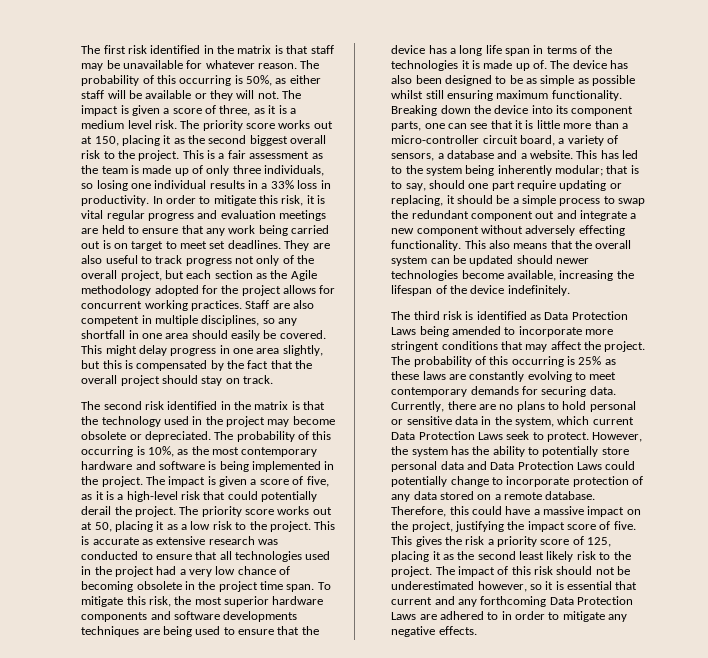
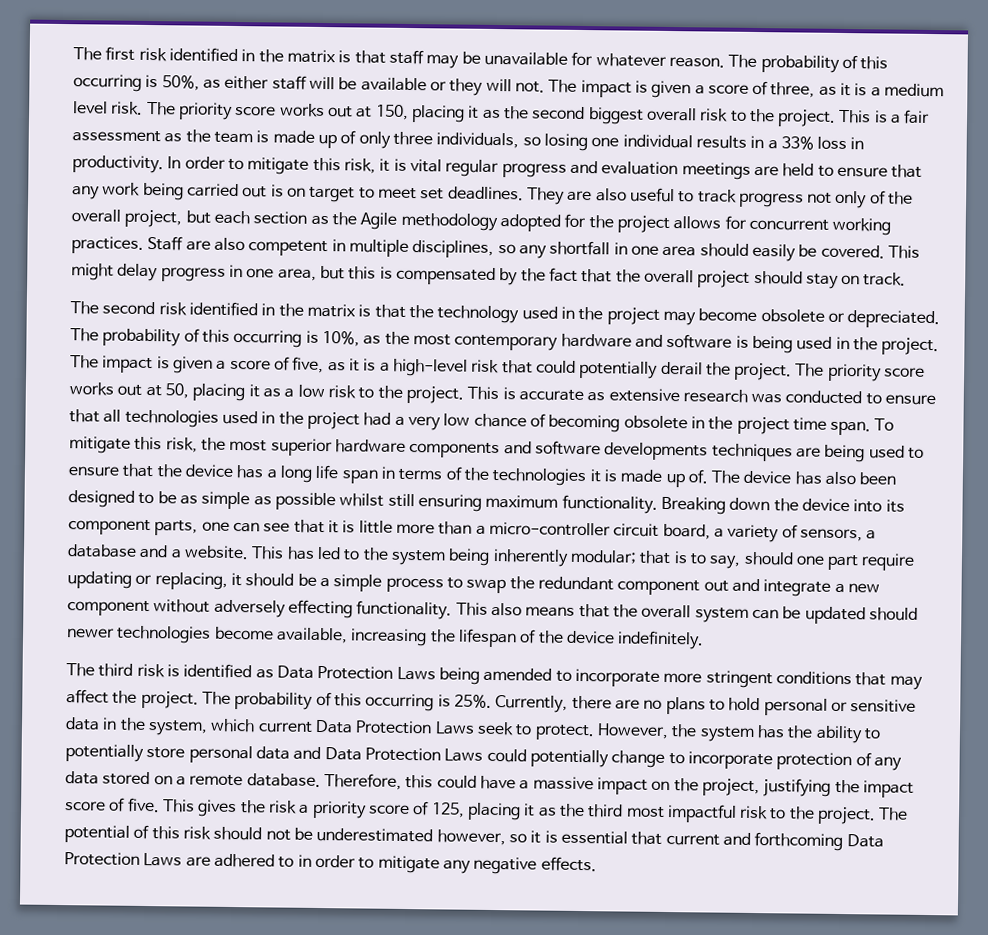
- This might delay progress in one area slightly, but this is compensated by the fact that the overall project should stay on track.
+ This might delay progress in one area, but this is compensated by the fact that the overall project should stay on track.
- The probability of this occurring is 10%, as the most contemporary hardware and software is being implemented in the project.
+ The probability of this occurring is 10%, as the most contemporary hardware and software is being used in the project.
- The probability of this occurring is 25% as these laws are constantly evolving to meet contemporary demands for securing data.
+ The probability of this occurring is 25%.
- This gives the risk a priority score of 125, placing it as the second least likely risk to the project.
+ This gives the risk a priority score of 125, placing it as the third most impactful risk to the project.
- The impact of this risk should not be underestimated however, so it is essential that current and any forthcoming Data Protection Laws are adhered to in order to mitigate any negative effects.
+ The potential of this risk should not be underestimated however, so it is essential that current and forthcoming Data Protection Laws are adhered to in order to mitigate any negative effects.

